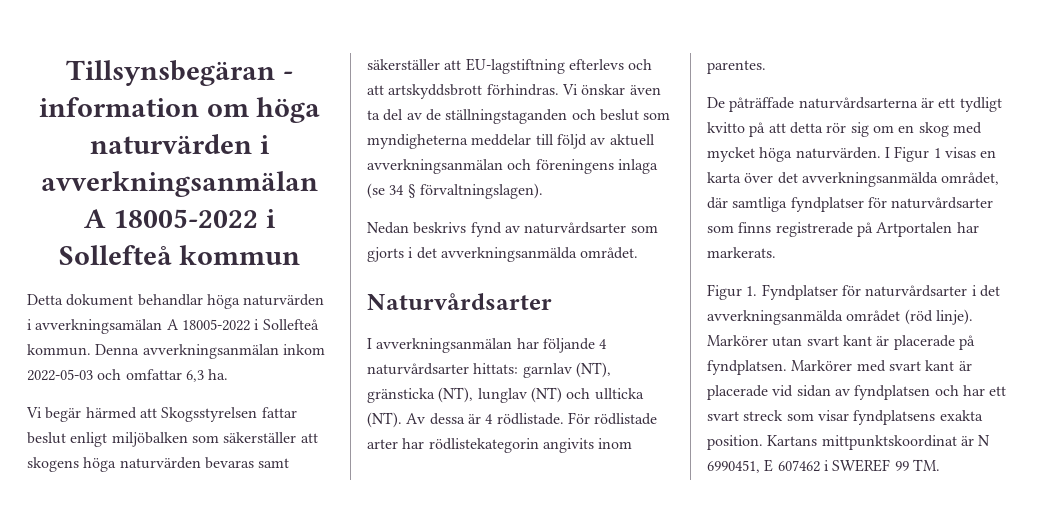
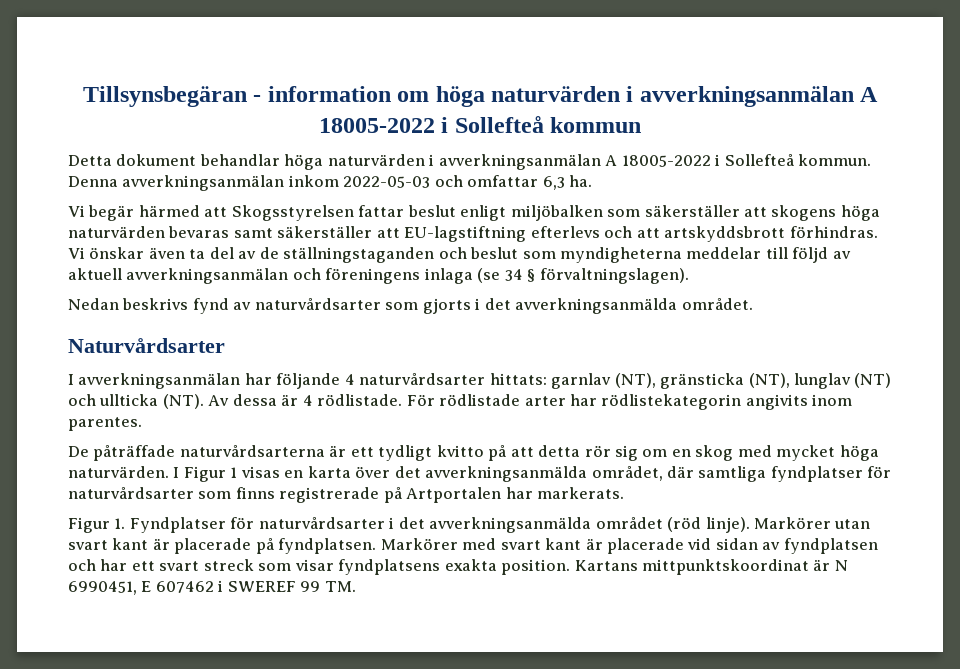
- Detta dokument behandlar höga naturvärden i avverkningsamälan A 18005-2022 i Sollefteå kommun.
+ Detta dokument behandlar höga naturvärden i avverkningsanmälan A 18005-2022 i Sollefteå kommun.

